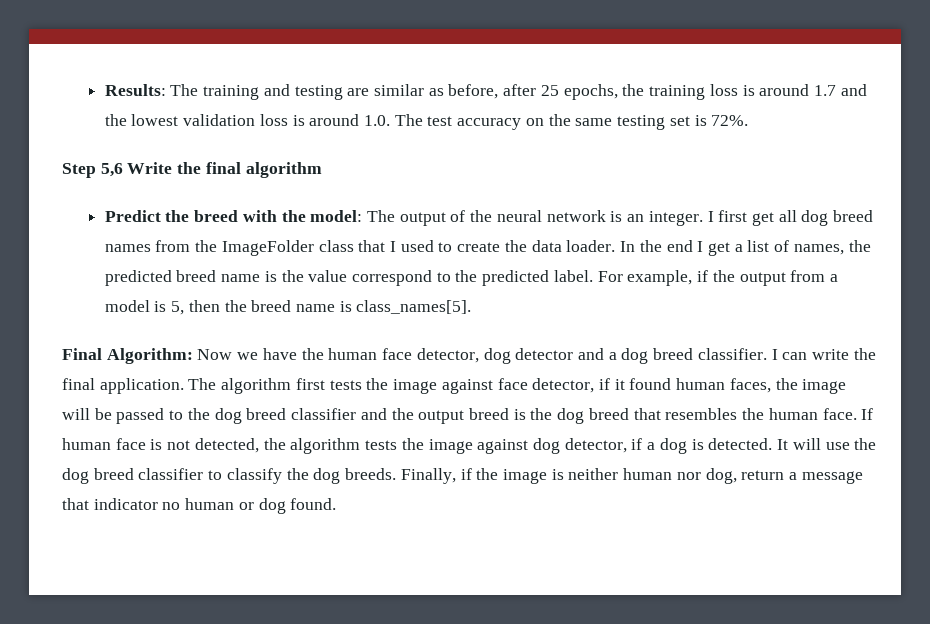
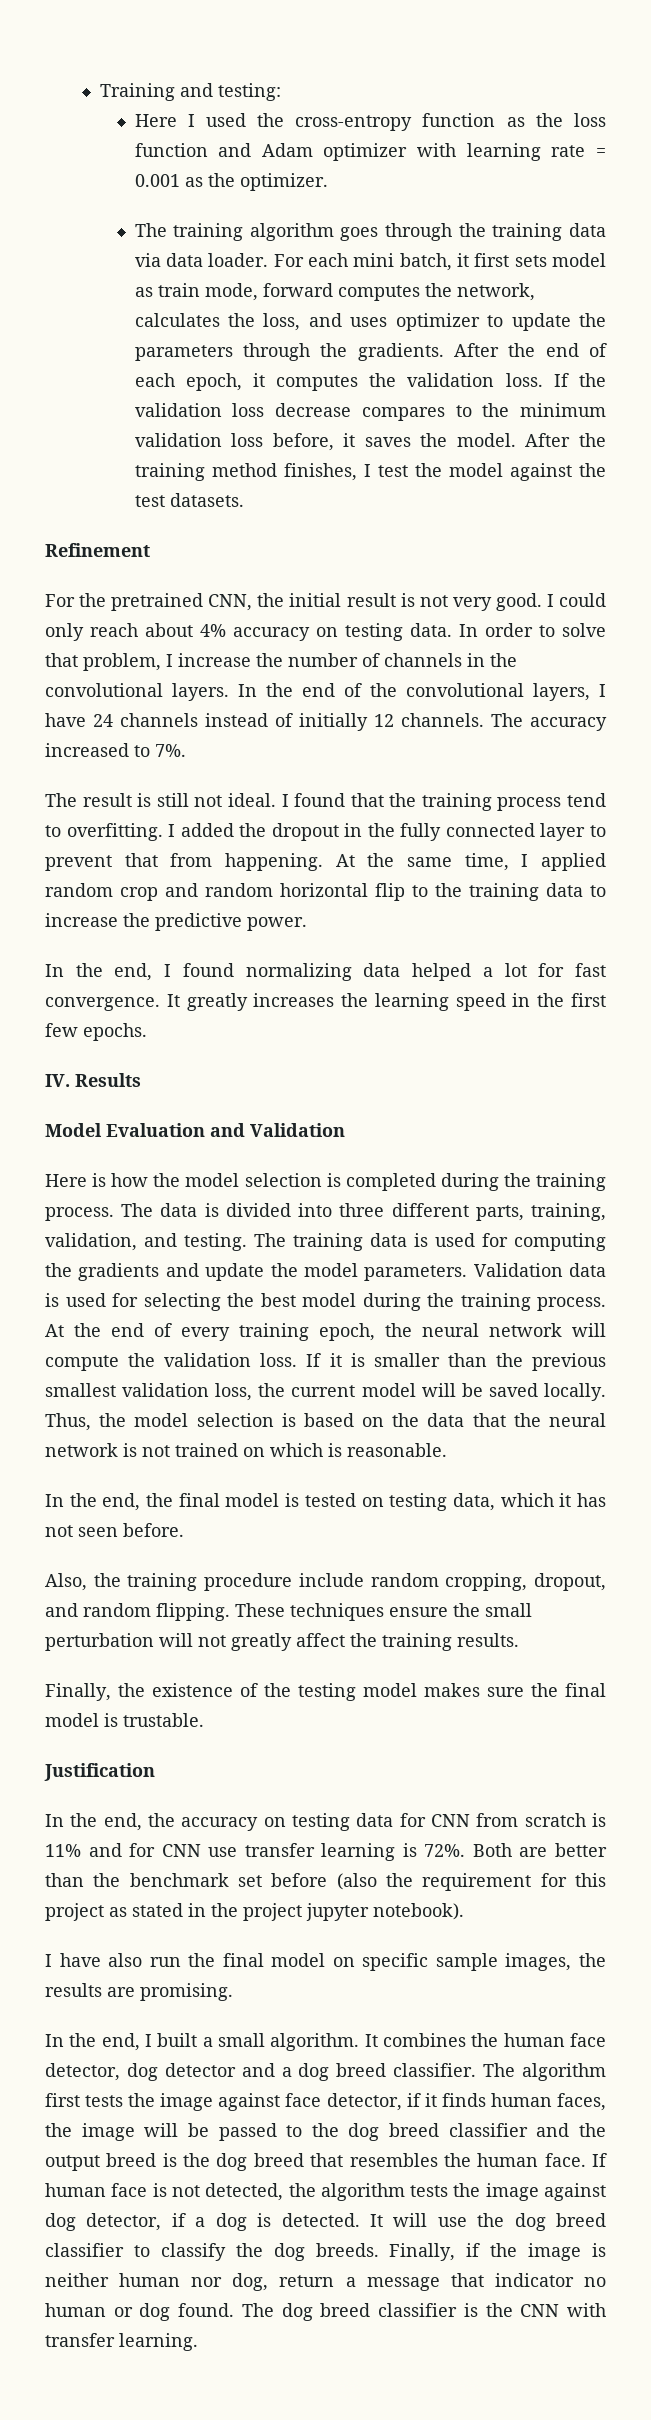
- Results: The training and testing are similar as before, after 25 epochs, the training loss is around 1.7 and the lowest validation loss is around 1.0. The test accuracy on the same testing set is 72%.
- Step 5,6 Write the final algorithm
- Predict the breed with the model: The output of the neural network is an integer. I first get all dog breed names from the ImageFolder class that I used to create the data loader. In the end I get a list of names, the predicted breed name is the value correspond to the predicted label. For example, if the output from a model is 5, then the breed name is class_names[5].
- Final Algorithm: Now we have the human face detector, dog detector and a dog breed classifier.
+ Training and testing:
+ Here I used the cross-entropy function as the loss function and Adam optimizer with learning rate = 0.001 as the optimizer.
+ The training algorithm goes through the training data via data loader. For each mini batch, it first sets model as train mode, forward computes the network, calculates the loss, and uses optimizer to update the parameters through the gradients. After the end of each epoch, it computes the validation loss. If the validation loss decrease compares to the minimum validation loss before, it saves the model. After the training method finishes, I test the model against the test datasets.
+ Refinement
+ For the pretrained CNN, the initial result is not very good. I could only reach about 4% accuracy on testing data. In order to solve that problem, I increase the number of channels in the convolutional layers. In the end of the convolutional layers, I have 24 channels instead of initially 12 channels. The accuracy increased to 7%.
+ The result is still not ideal. I found that the training process tend to overfitting. I added the dropout in the fully connected layer to prevent that from happening. At the same time, I applied random crop and random horizontal flip to the training data to increase the predictive power.
+ In the end, I found normalizing data helped a lot for fast convergence. It greatly increases the learning speed in the first few epochs.
+ IV. Results
+ Model Evaluation and Validation
+ Here is how the model selection is completed during the training process. The data is divided into three different parts, training, validation, and testing. The training data is used for computing the gradients and update the model parameters. Validation data is used for selecting the best model during the training process. At the end of every training epoch, the neural network will compute the validation loss. If it is smaller than the previous smallest validation loss, the current model will be saved locally. Thus, the model selection is based on the data that the neural network is not trained on which is reasonable.
+ In the end, the final model is tested on testing data, which it has not seen before.
+ Also, the training procedure include random cropping, dropout, and random flipping. These techniques ensure the small perturbation will not greatly affect the training results.
+ Finally, the existence of the testing model makes sure the final model is trustable.
+ Justification
+ In the end, the accuracy on testing data for CNN from scratch is 11% and for CNN use transfer learning is 72%. Both are better than the benchmark set before (also the requirement for this project as stated in the project jupyter notebook).
+ I have also run the final model on specific sample images, the results are promising.
+ In the end, I built a small algorithm. It combines the human face detector, dog detector and a dog breed classifier.
- I can write the final application.
- The algorithm first tests the image against face detector, if it found human faces, the image will be passed to the dog breed classifier and the output breed is the dog breed that resembles the human face.
+ The algorithm first tests the image against face detector, if it finds human faces, the image will be passed to the dog breed classifier and the output breed is the dog breed that resembles the human face.
+ The dog breed classifier is the CNN with transfer learning.

